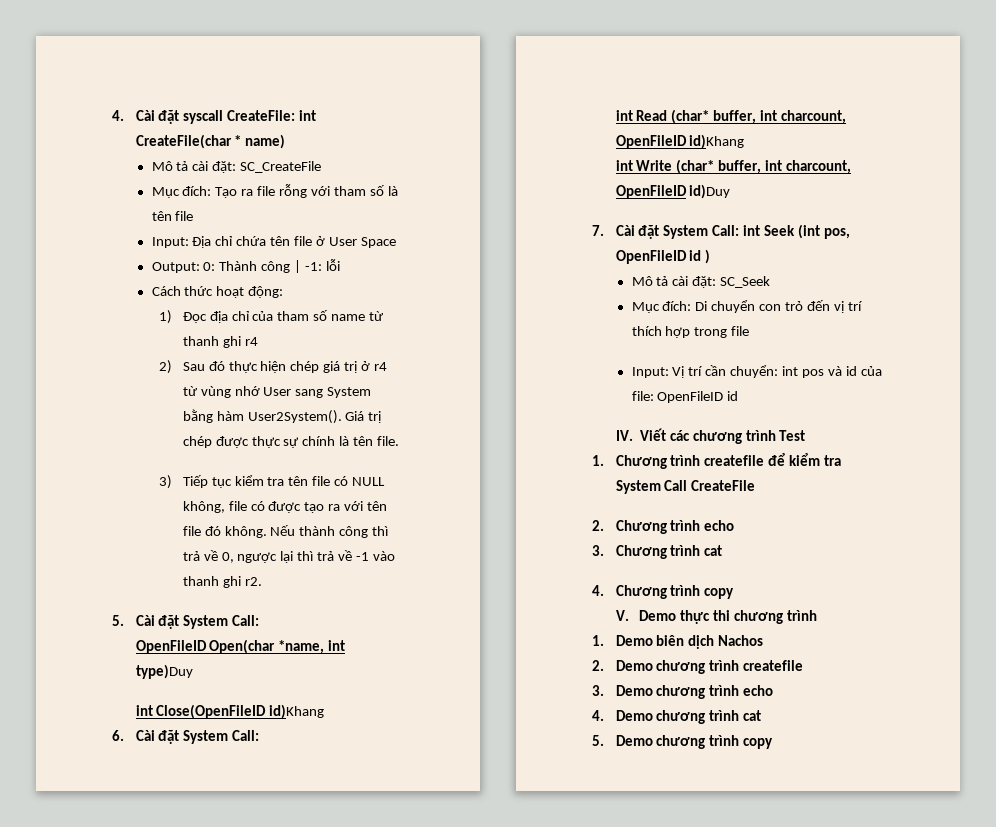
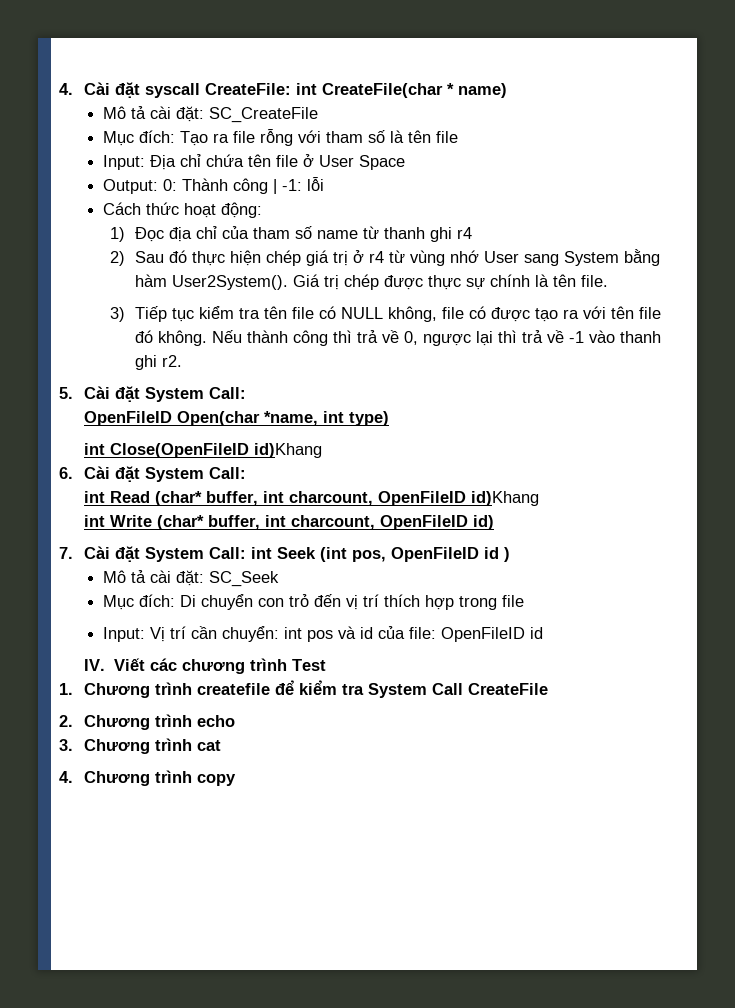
- OpenFileID Open(char *name, int type)Duy
+ OpenFileID Open(char *name, int type)
- int Write (char* buffer, int charcount, OpenFileID id)Duy
+ int Write (char* buffer, int charcount, OpenFileID id)
- V. Demo thực thi chương trình
- 1. Demo biên dịch Nachos
- 2. Demo chương trình createfile
- 3. Demo chương trình echo
- 4. Demo chương trình cat
- 5. Demo chương trình copy

